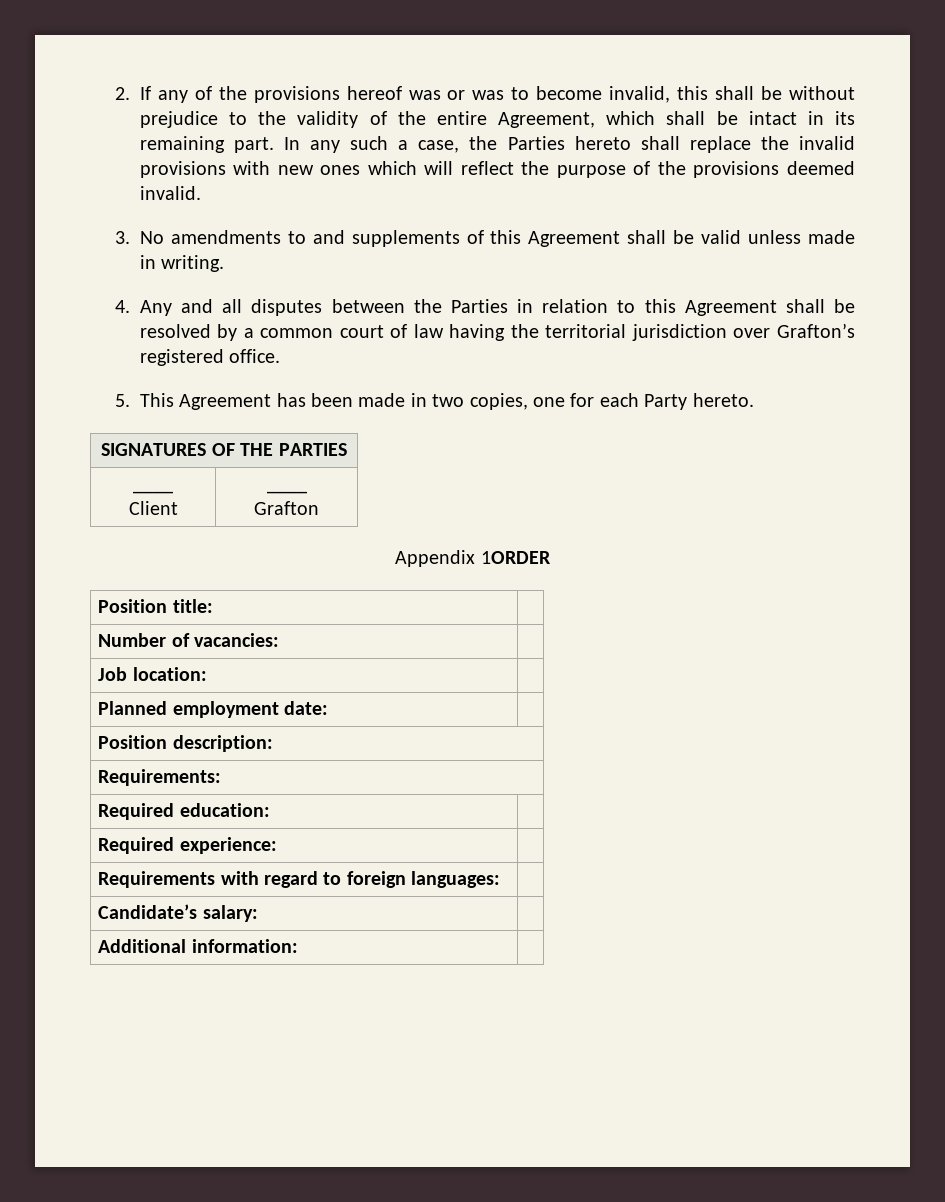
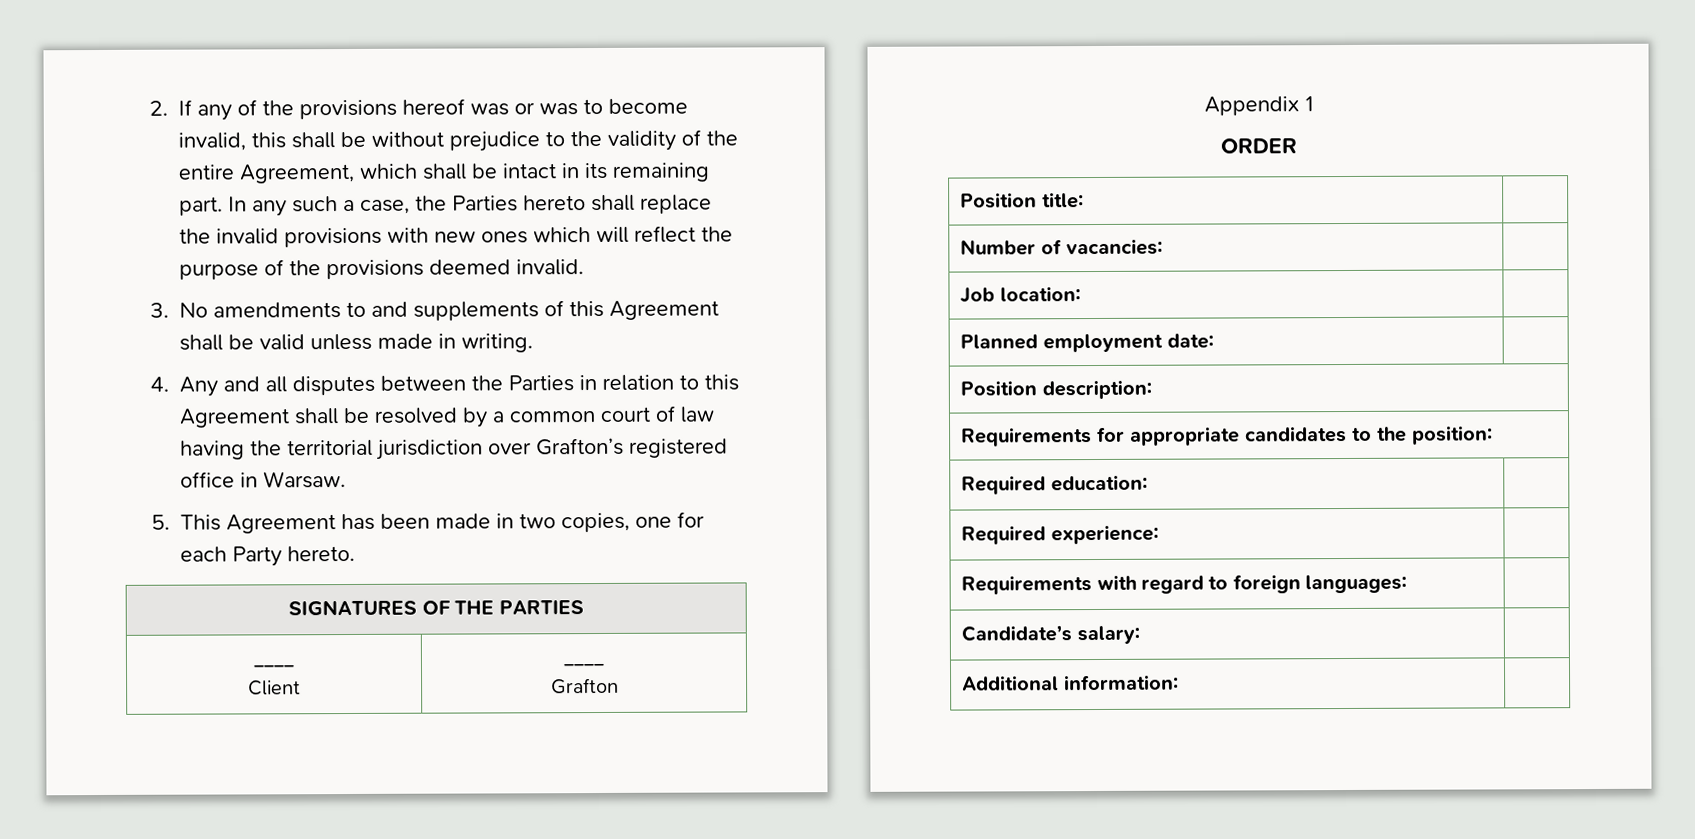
- 4. Any and all disputes between the Parties in relation to this Agreement shall be resolved by a common court of law having the territorial jurisdiction over Grafton’s registered office.
+ 4. Any and all disputes between the Parties in relation to this Agreement shall be resolved by a common court of law having the territorial jurisdiction over Grafton’s registered office in Warsaw.
- Appendix 1ORDER
+ Appendix 1
+ ORDER
- Requirements:
+ Requirements for appropriate candidates to the position:

